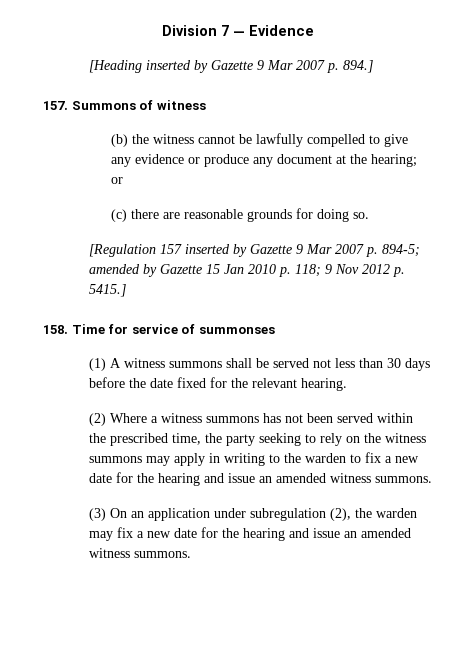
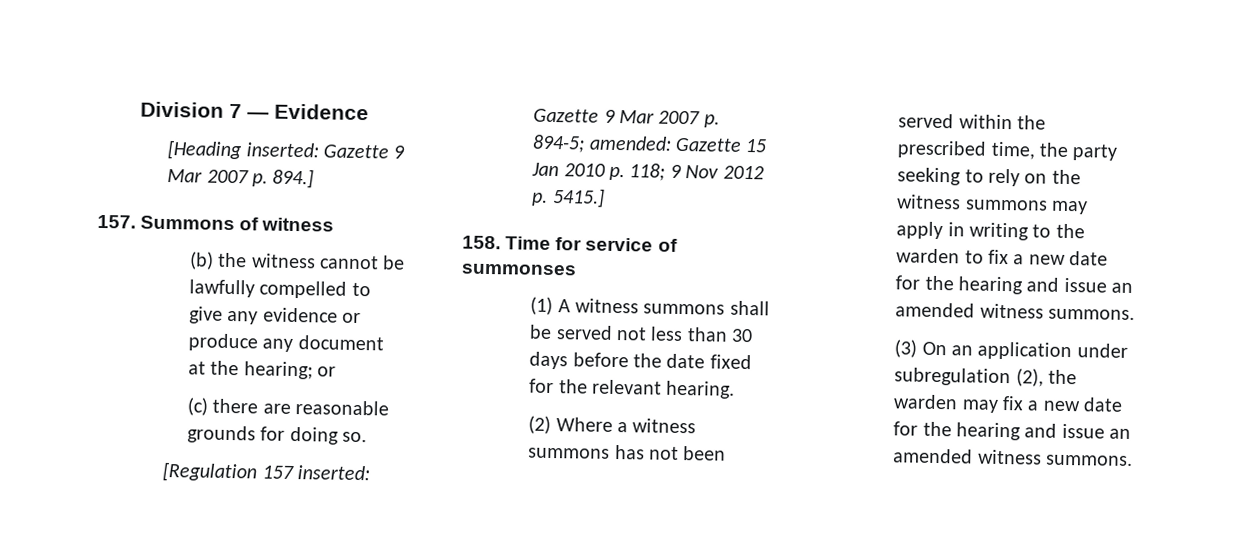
- [Heading inserted by Gazette 9 Mar 2007 p. 894.]
+ [Heading inserted: Gazette 9 Mar 2007 p. 894.]
- [Regulation 157 inserted by Gazette 9 Mar 2007 p. 894-5; amended by Gazette 15 Jan 2010 p. 118; 9 Nov 2012 p. 5415.]
+ [Regulation 157 inserted: Gazette 9 Mar 2007 p. 894-5; amended: Gazette 15 Jan 2010 p. 118; 9 Nov 2012 p. 5415.]

